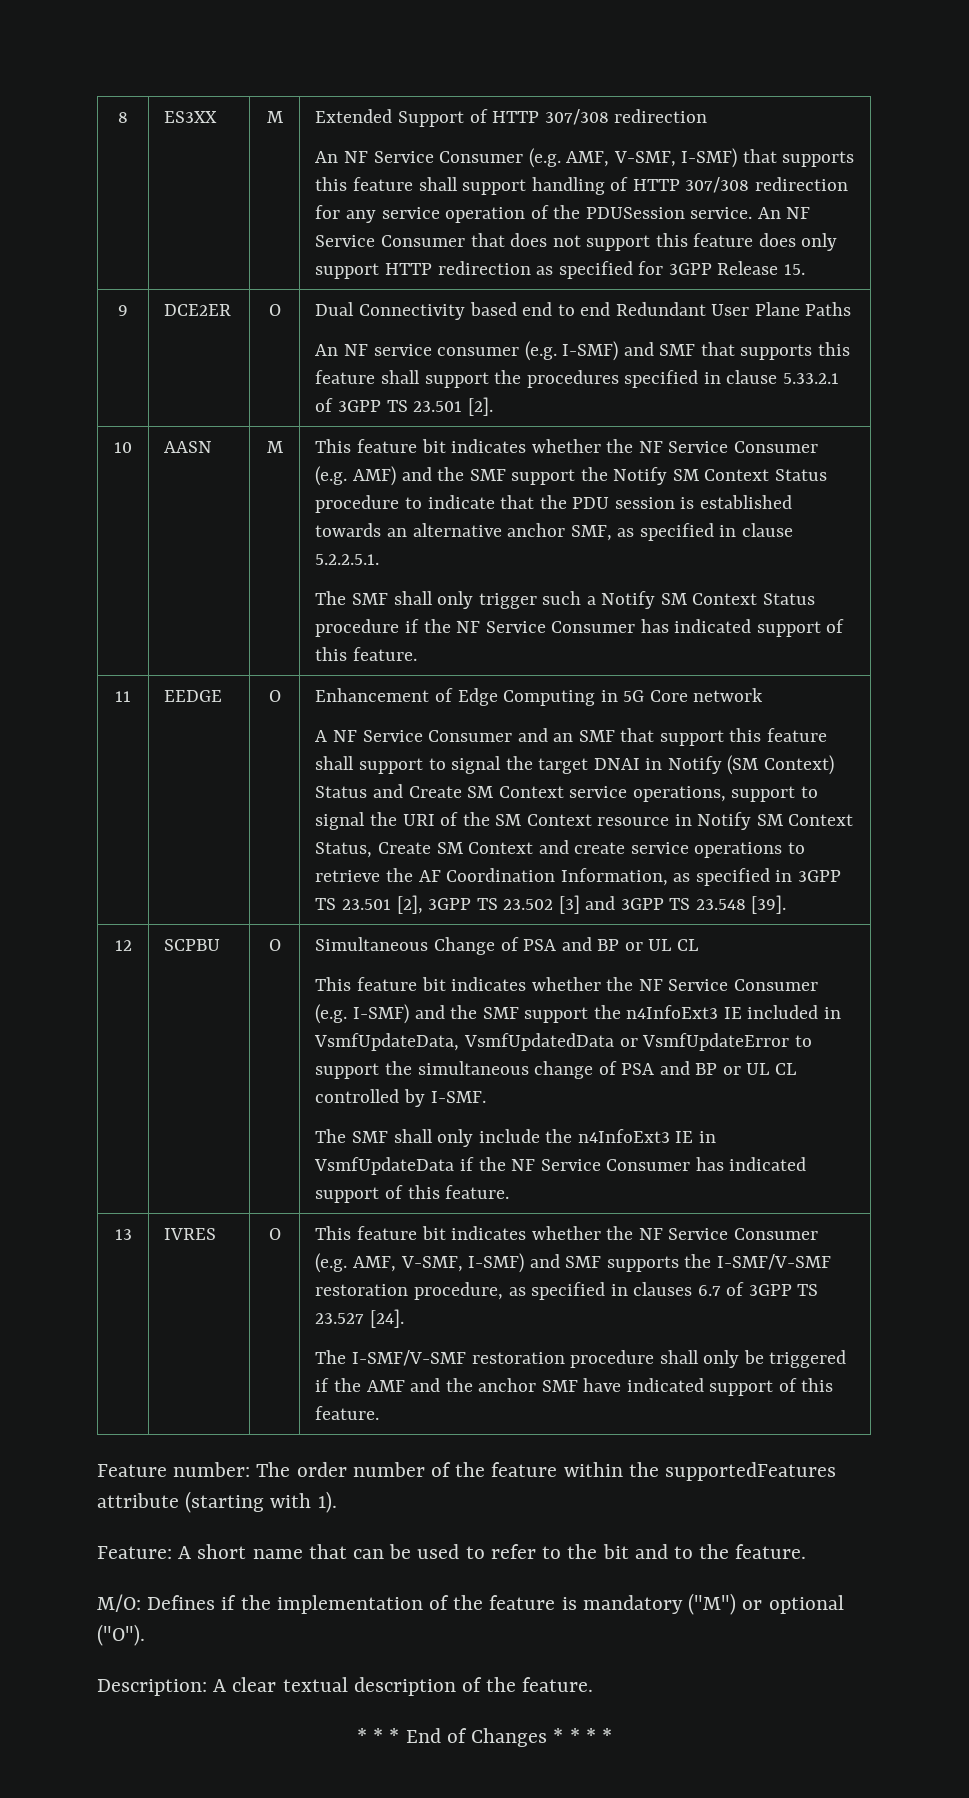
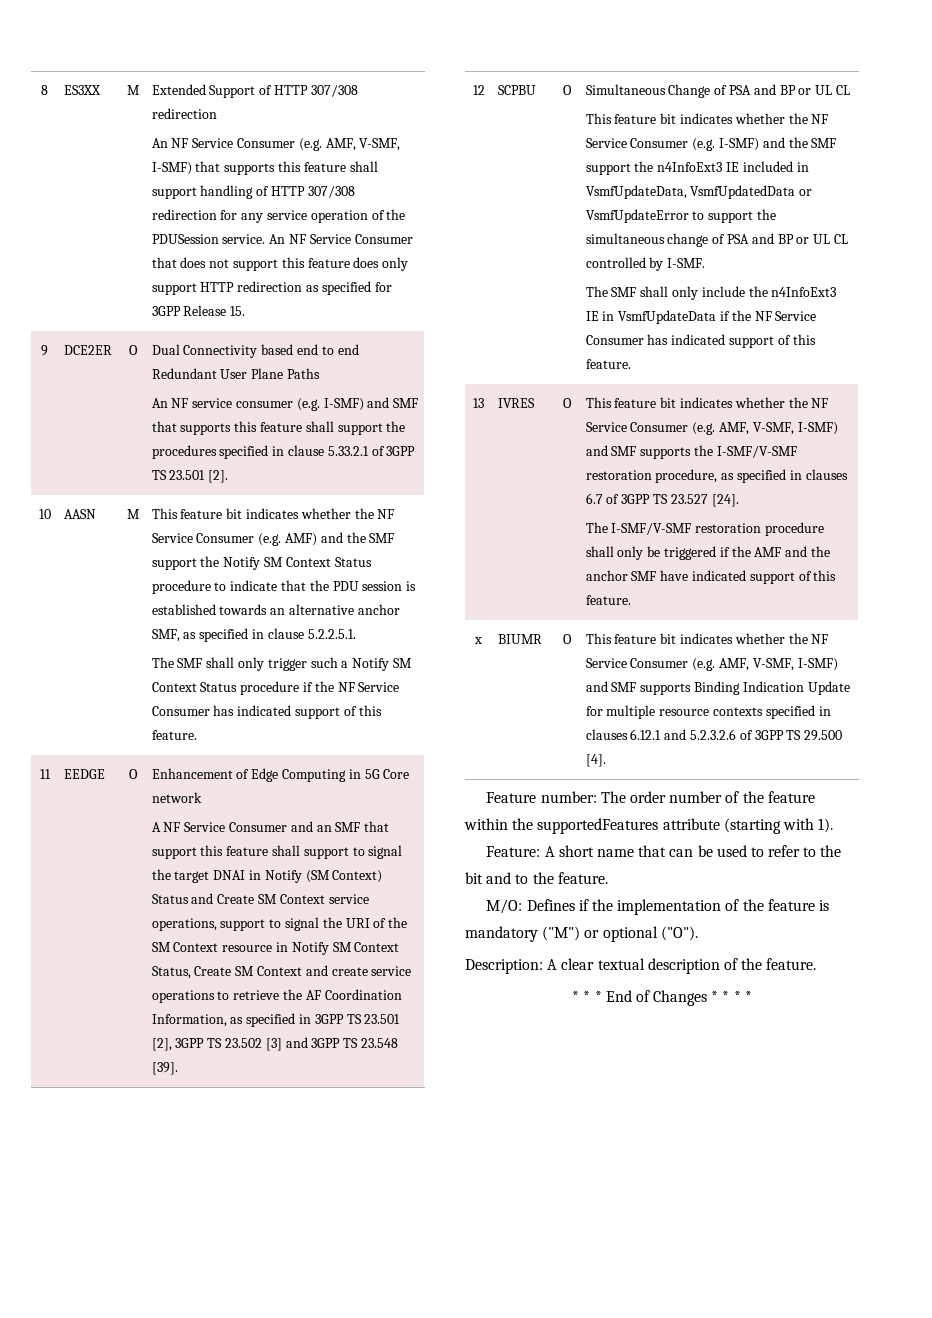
+ x | BIUMR | O | This feature bit indicates whether the NF Service Consumer (e.g. AMF, V-SMF, I-SMF) and SMF supports Binding Indication Update for multiple resource contexts specified in clauses 6.12.1 and 5.2.3.2.6 of 3GPP TS 29.500 [4].

